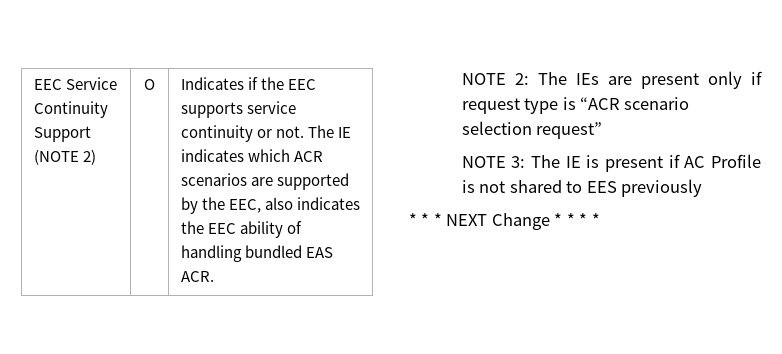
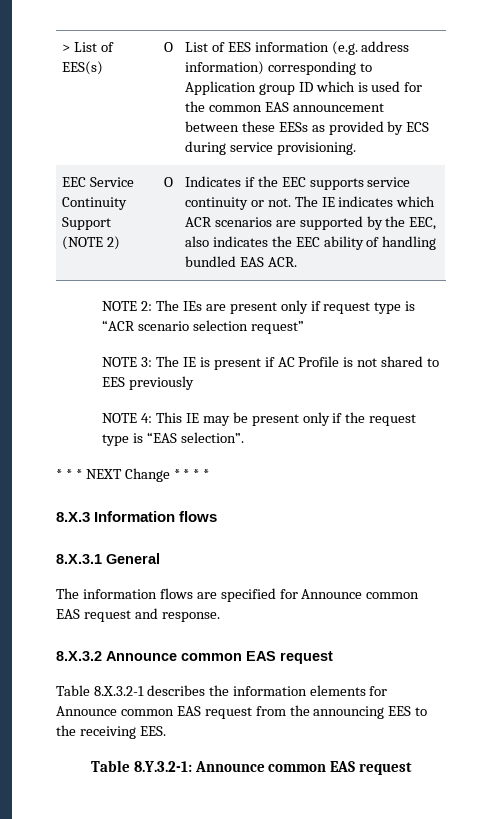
+ > List of EES(s) | O | List of EES information (e.g. address information) corresponding to Application group ID which is used for the common EAS announcement between these EESs as provided by ECS during service provisioning.
+ NOTE 4: This IE may be present only if the request type is “EAS selection”.
+ 8.X.3 Information flows
+ 8.X.3.1 General
+ The information flows are specified for Announce common EAS request and response.
+ 8.X.3.2 Announce common EAS request
+ Table 8.X.3.2-1 describes the information elements for Announce common EAS request from the announcing EES to the receiving EES.
+ Table 8.Y.3.2-1: Announce common EAS request

